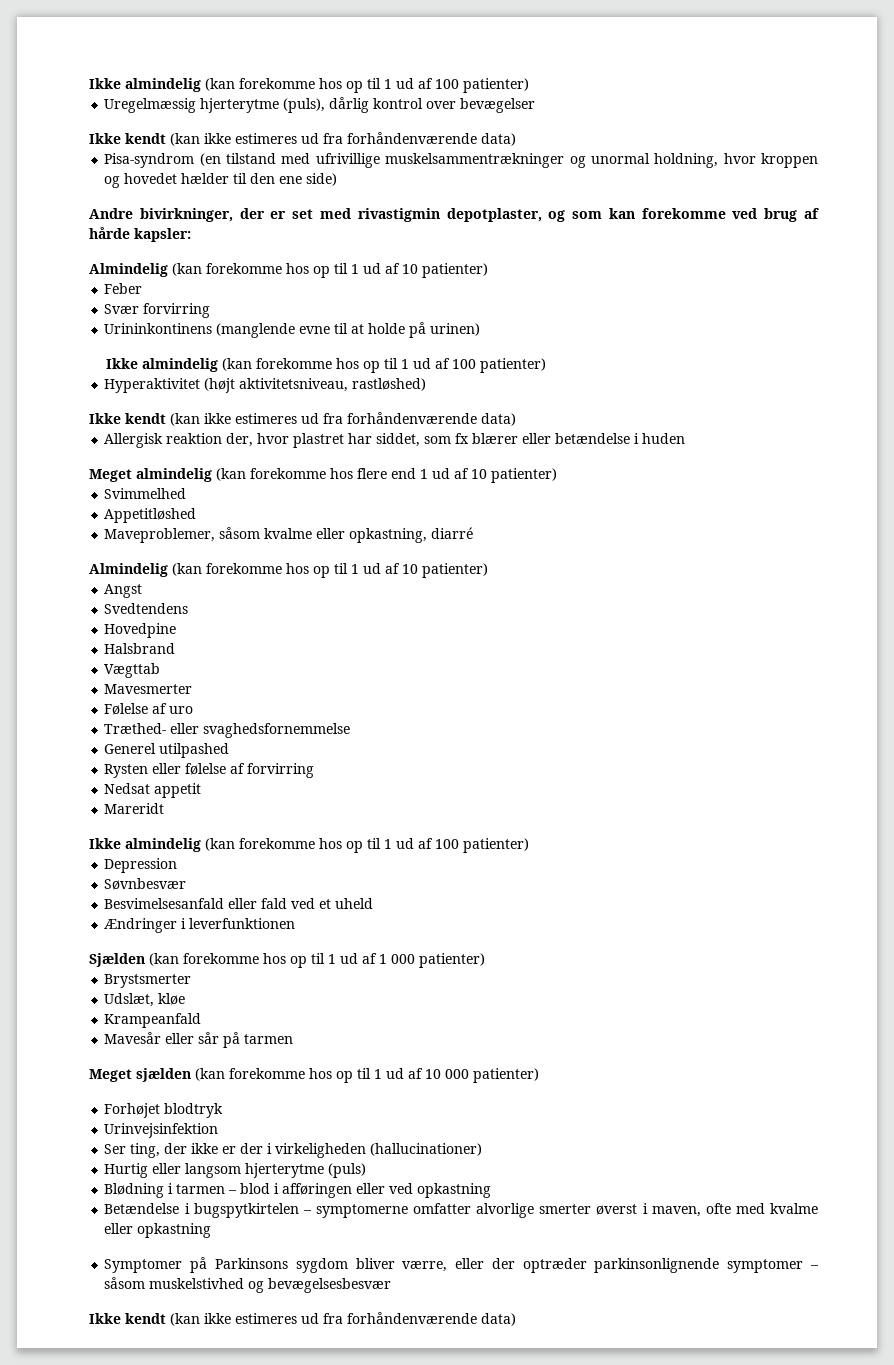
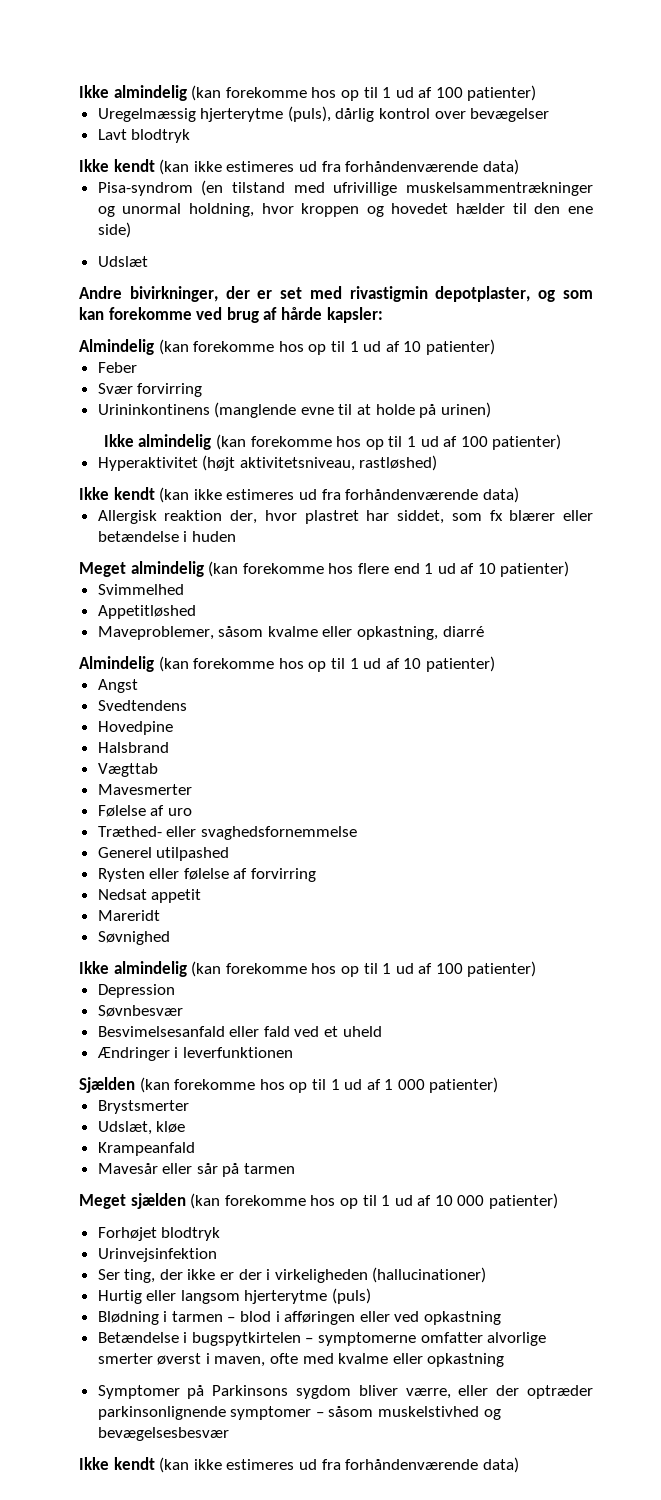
+ Lavt blodtryk
+ Udslæt
+ Søvnighed

